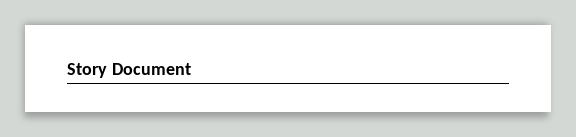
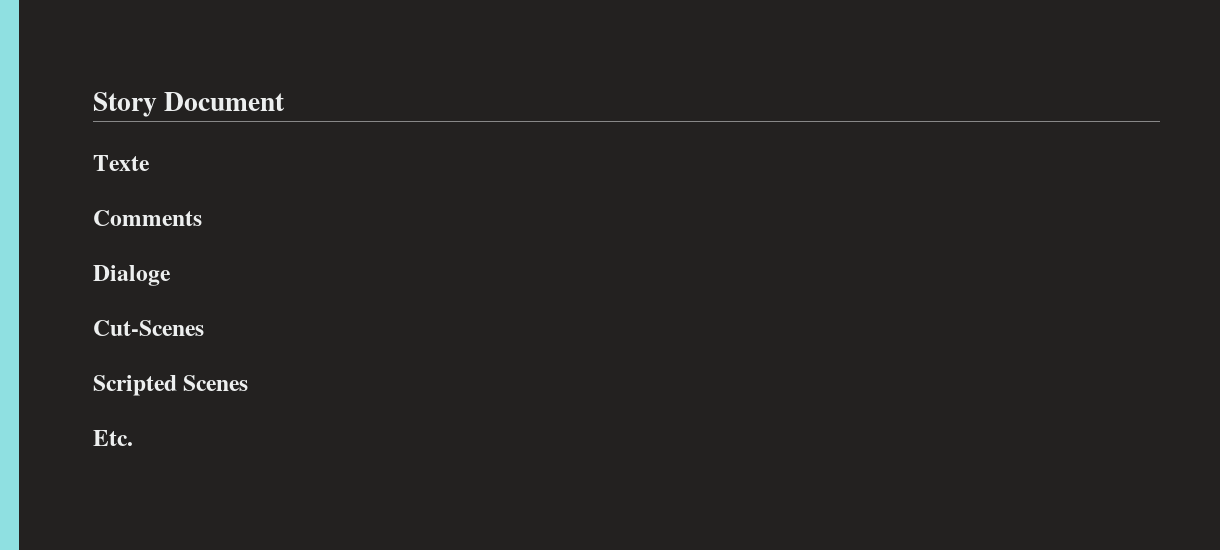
+ Texte
+ Comments
+ Dialoge
+ Cut-Scenes
+ Scripted Scenes
+ Etc.

